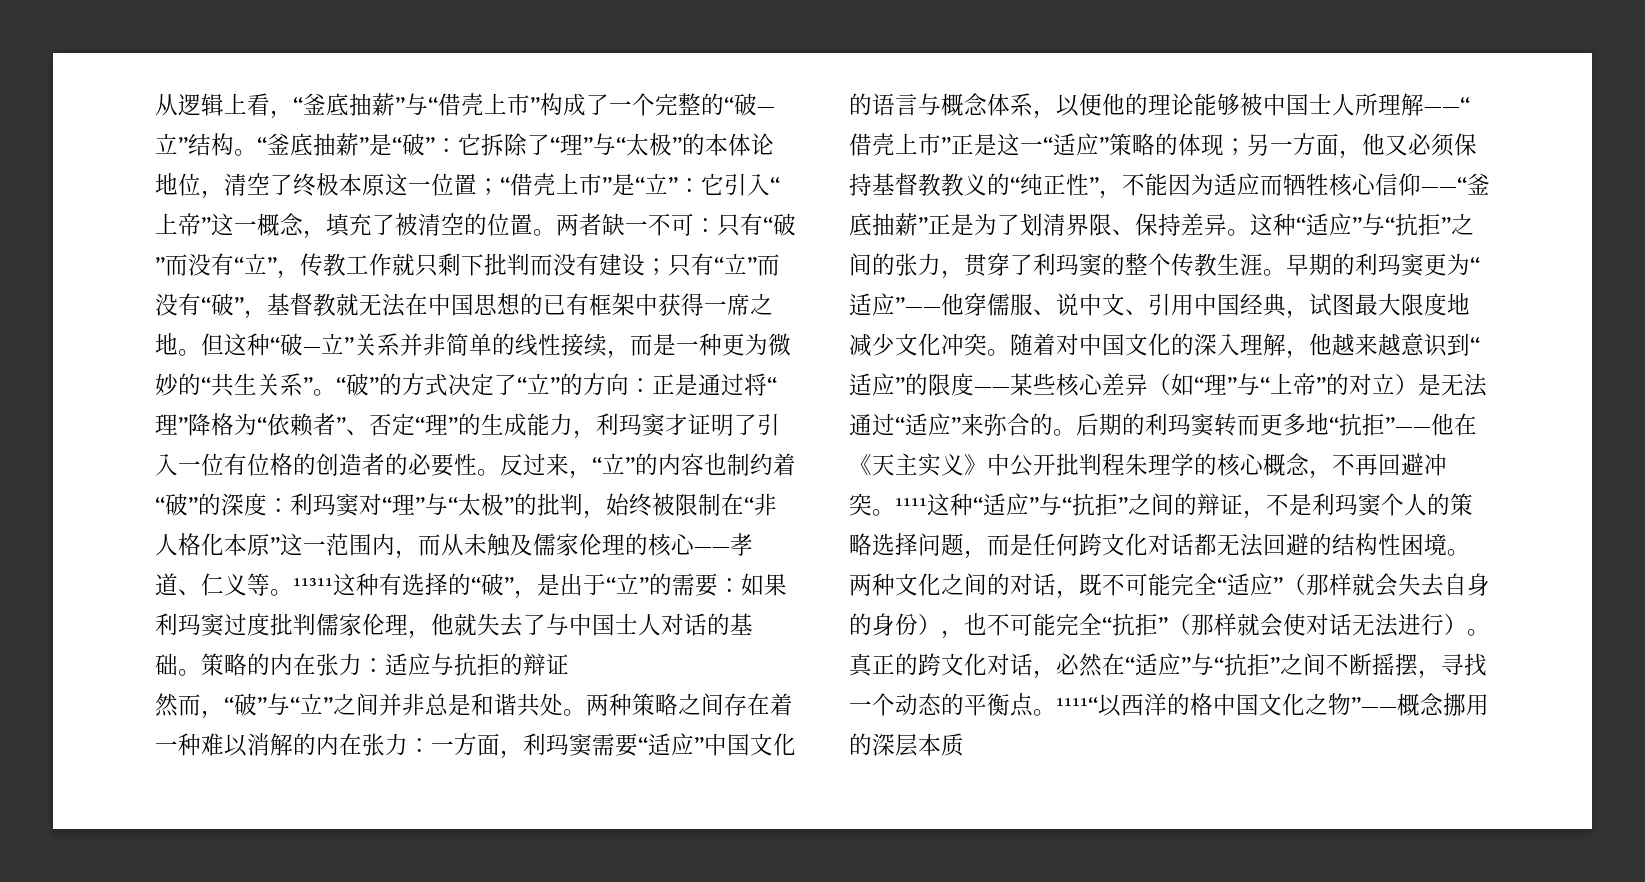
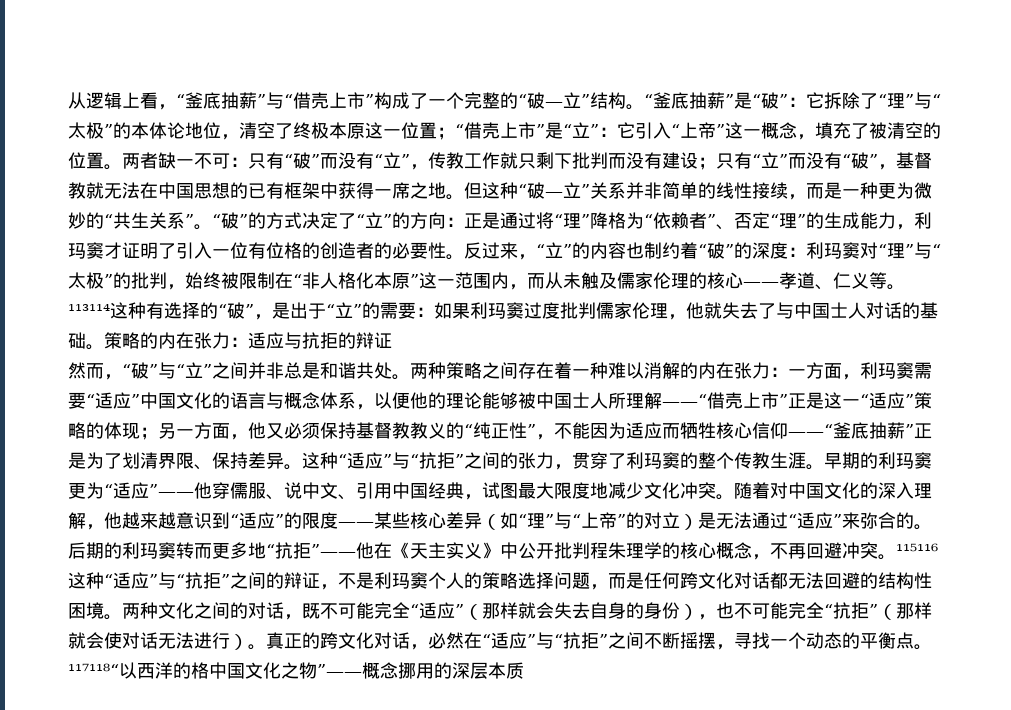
- ¹¹³¹¹这种有选择的“破”，是出于“立”的需要：如果利玛窦过度批判儒家伦理，他就失去了与中国士人对话的基础。
+ ¹¹³¹¹⁴这种有选择的“破”，是出于“立”的需要：如果利玛窦过度批判儒家伦理，他就失去了与中国士人对话的基础。
- ¹¹¹¹这种“适应”与“抗拒”之间的辩证，不是利玛窦个人的策略选择问题，而是任何跨文化对话都无法回避的结构性困境。
+ ¹¹⁵¹¹⁶这种“适应”与“抗拒”之间的辩证，不是利玛窦个人的策略选择问题，而是任何跨文化对话都无法回避的结构性困境。
- ¹¹¹¹“以西洋的格中国文化之物”——概念挪用的深层本质
+ ¹¹⁷¹¹⁸“以西洋的格中国文化之物”——概念挪用的深层本质

